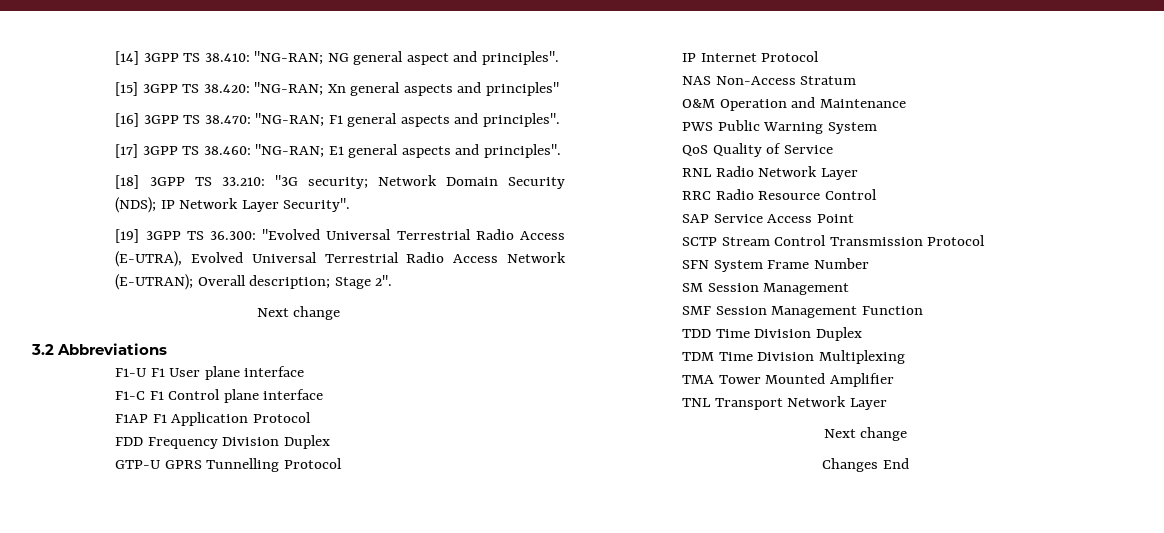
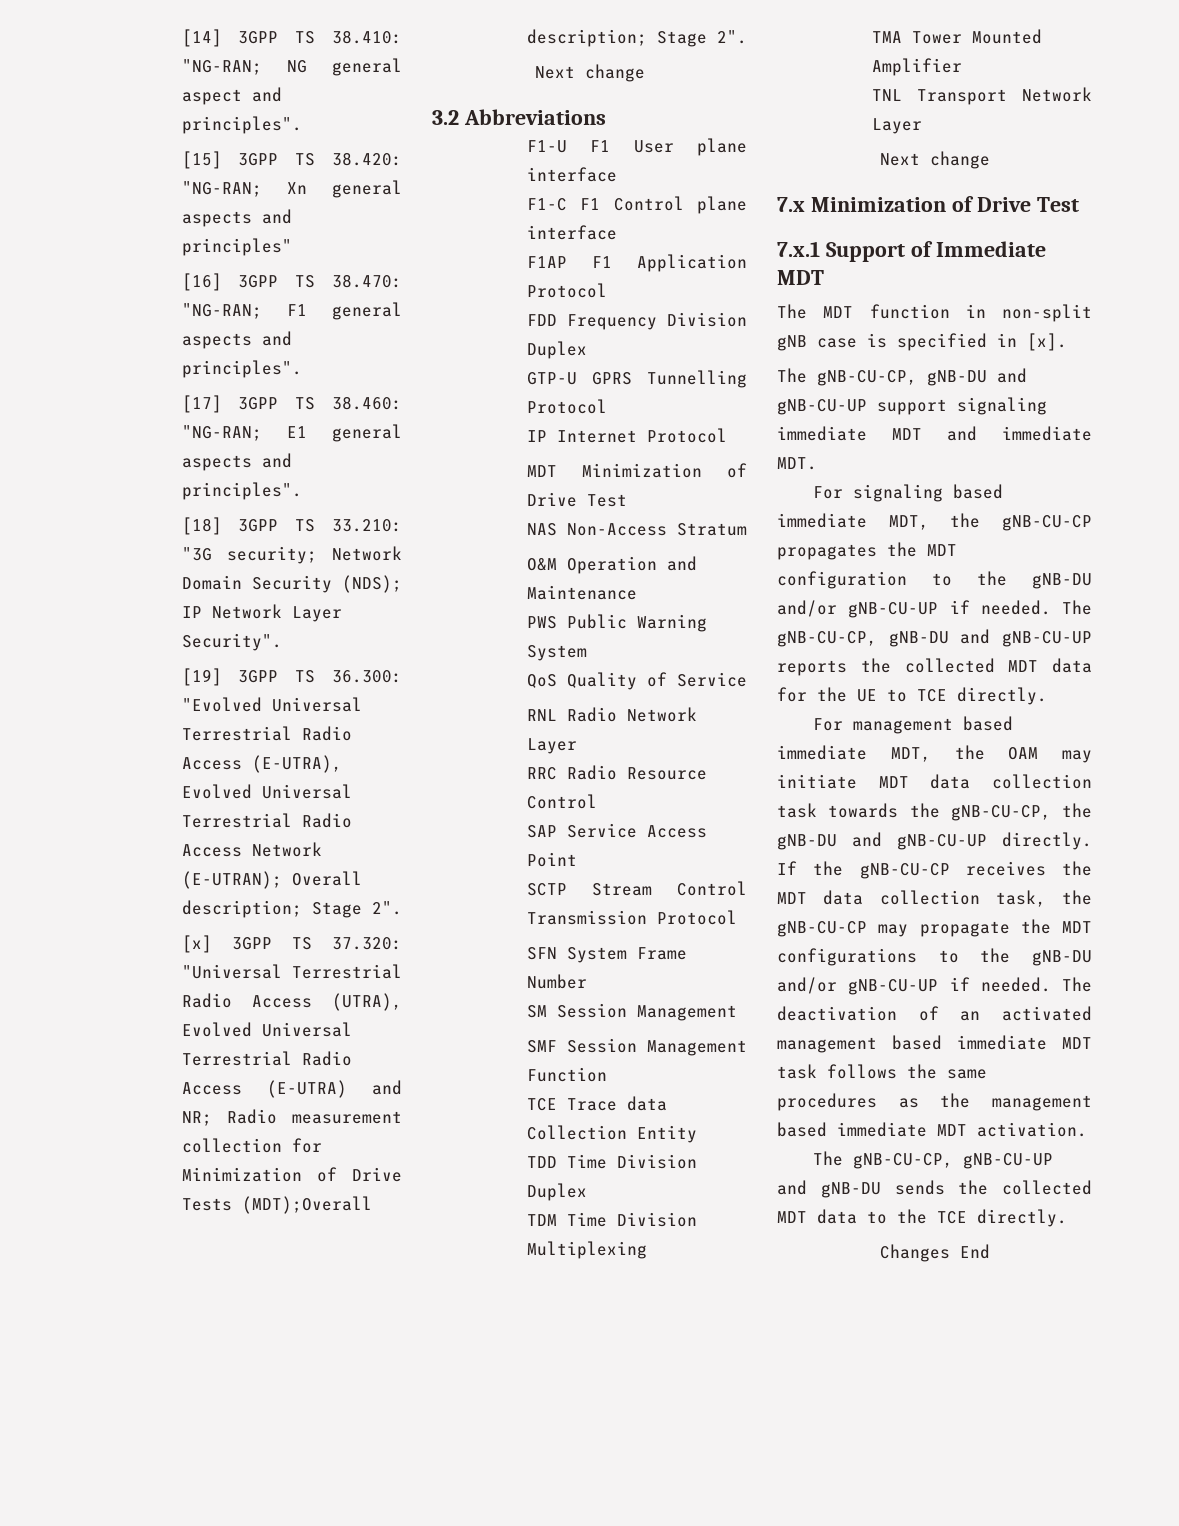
+ [x] 3GPP TS 37.320: "Universal Terrestrial Radio Access (UTRA), Evolved Universal Terrestrial Radio Access (E-UTRA) and NR; Radio measurement collection for Minimization of Drive Tests (MDT);Overall description; Stage 2".
+ MDT Minimization of Drive Test
+ TCE Trace data Collection Entity
+ 7.x Minimization of Drive Test
+ 7.x.1 Support of Immediate MDT
+ The MDT function in non-split gNB case is specified in [x].
+ The gNB-CU-CP, gNB-DU and gNB-CU-UP support signaling immediate MDT and immediate MDT.
+ For signaling based immediate MDT, the gNB-CU-CP propagates the MDT configuration to the gNB-DU and/or gNB-CU-UP if needed. The gNB-CU-CP, gNB-DU and gNB-CU-UP reports the collected MDT data for the UE to TCE directly.
+ For management based immediate MDT, the OAM may initiate MDT data collection task towards the gNB-CU-CP, the gNB-DU and gNB-CU-UP directly. If the gNB-CU-CP receives the MDT data collection task, the gNB-CU-CP may propagate the MDT configurations to the gNB-DU and/or gNB-CU-UP if needed. The deactivation of an activated management based immediate MDT task follows the same procedures as the management based immediate MDT activation.
+ The gNB-CU-CP, gNB-CU-UP and gNB-DU sends the collected MDT data to the TCE directly.

